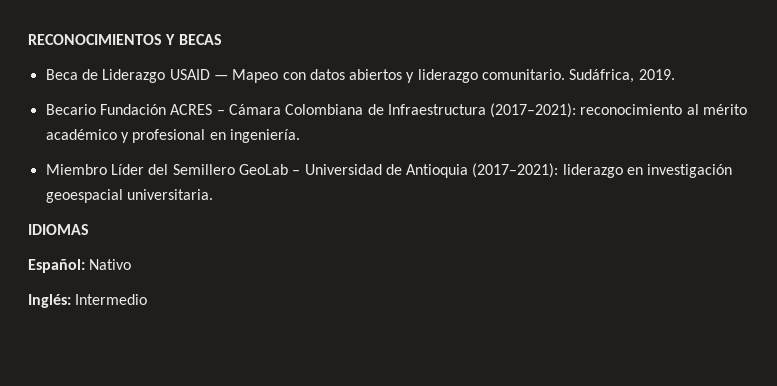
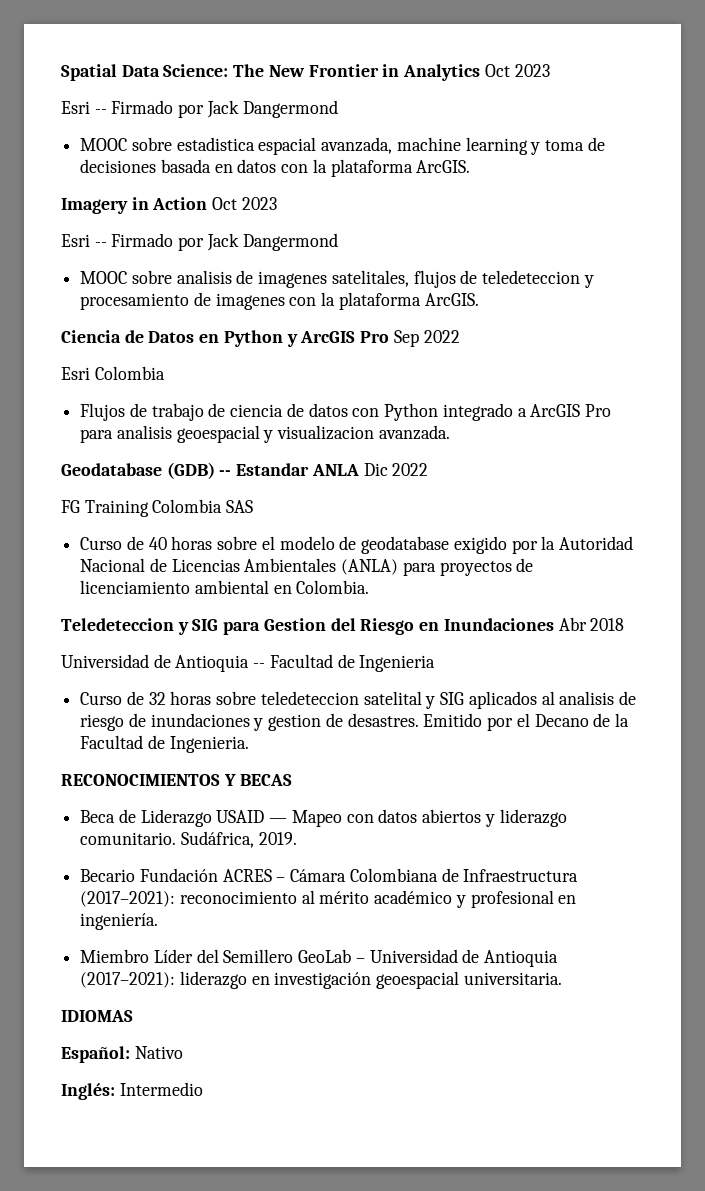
+ Spatial Data Science: The New Frontier in Analytics Oct 2023
+ Esri -- Firmado por Jack Dangermond
+ MOOC sobre estadistica espacial avanzada, machine learning y toma de decisiones basada en datos con la plataforma ArcGIS.
+ Imagery in Action Oct 2023
+ Esri -- Firmado por Jack Dangermond
+ MOOC sobre analisis de imagenes satelitales, flujos de teledeteccion y procesamiento de imagenes con la plataforma ArcGIS.
+ Ciencia de Datos en Python y ArcGIS Pro Sep 2022
+ Esri Colombia
+ Flujos de trabajo de ciencia de datos con Python integrado a ArcGIS Pro para analisis geoespacial y visualizacion avanzada.
+ Geodatabase (GDB) -- Estandar ANLA Dic 2022
+ FG Training Colombia SAS
+ Curso de 40 horas sobre el modelo de geodatabase exigido por la Autoridad Nacional de Licencias Ambientales (ANLA) para proyectos de licenciamiento ambiental en Colombia.
+ Teledeteccion y SIG para Gestion del Riesgo en Inundaciones Abr 2018
+ Universidad de Antioquia -- Facultad de Ingenieria
+ Curso de 32 horas sobre teledeteccion satelital y SIG aplicados al analisis de riesgo de inundaciones y gestion de desastres. Emitido por el Decano de la Facultad de Ingenieria.

